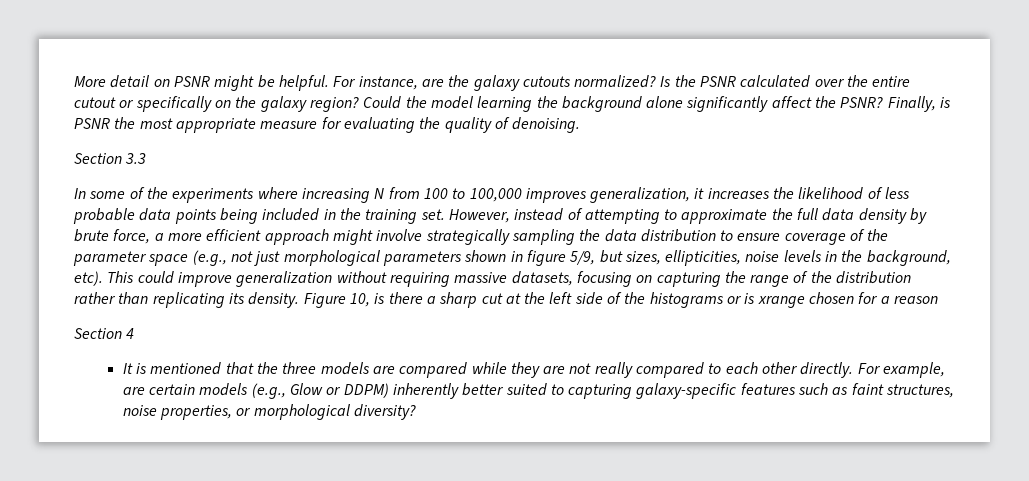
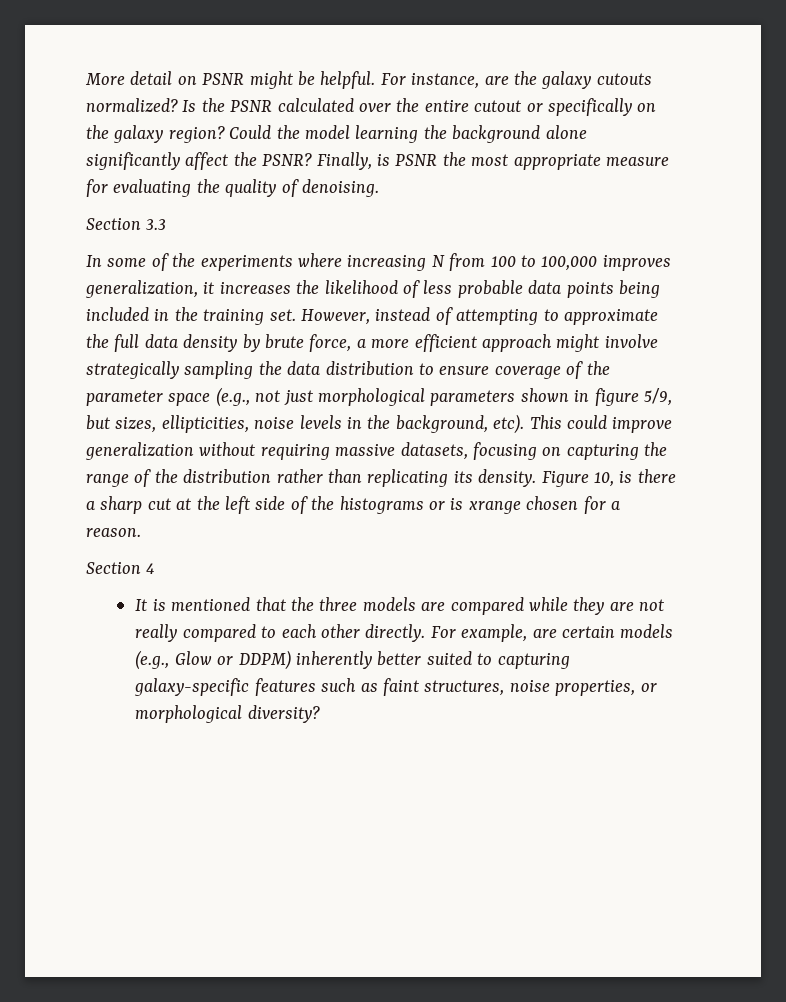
- Figure 10, is there a sharp cut at the left side of the histograms or is xrange chosen for a reason
+ Figure 10, is there a sharp cut at the left side of the histograms or is xrange chosen for a reason.

